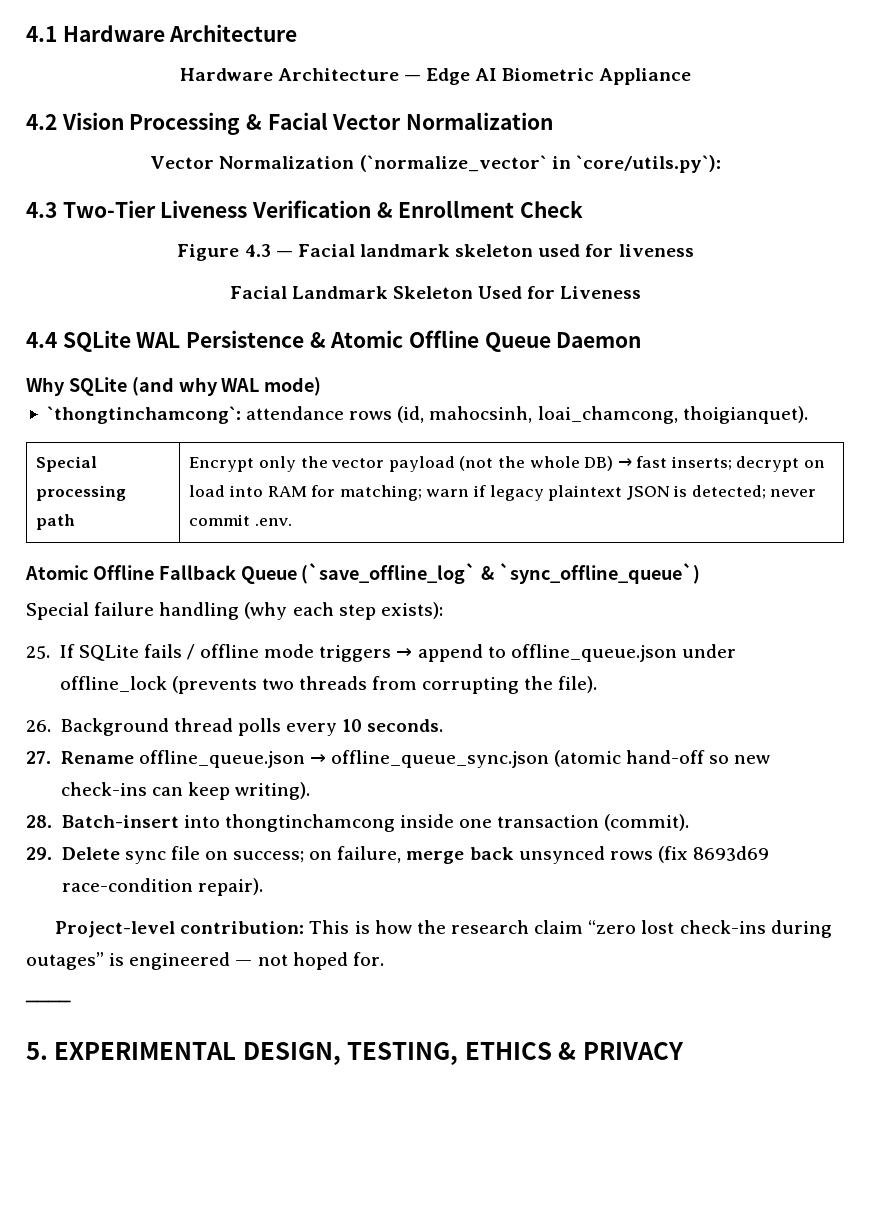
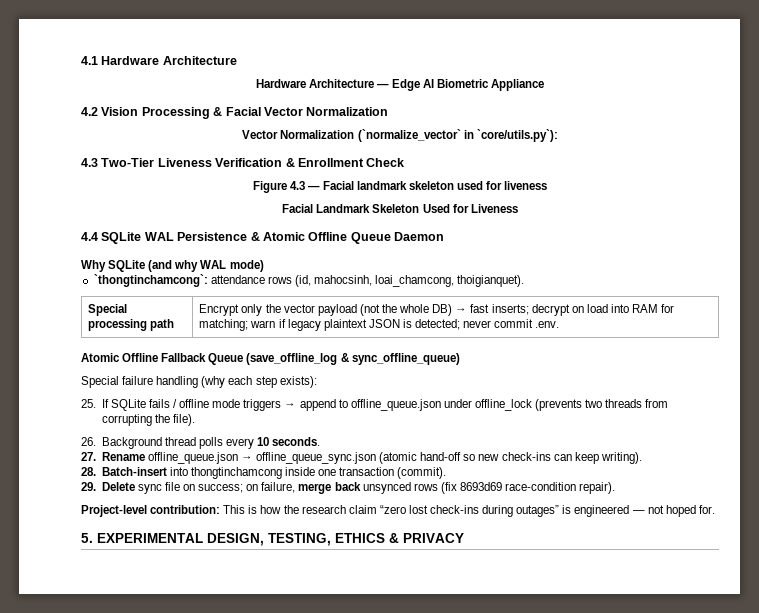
- Atomic Offline Fallback Queue (`save_offline_log` & `sync_offline_queue`)
+ Atomic Offline Fallback Queue (save_offline_log & sync_offline_queue)
- ────

